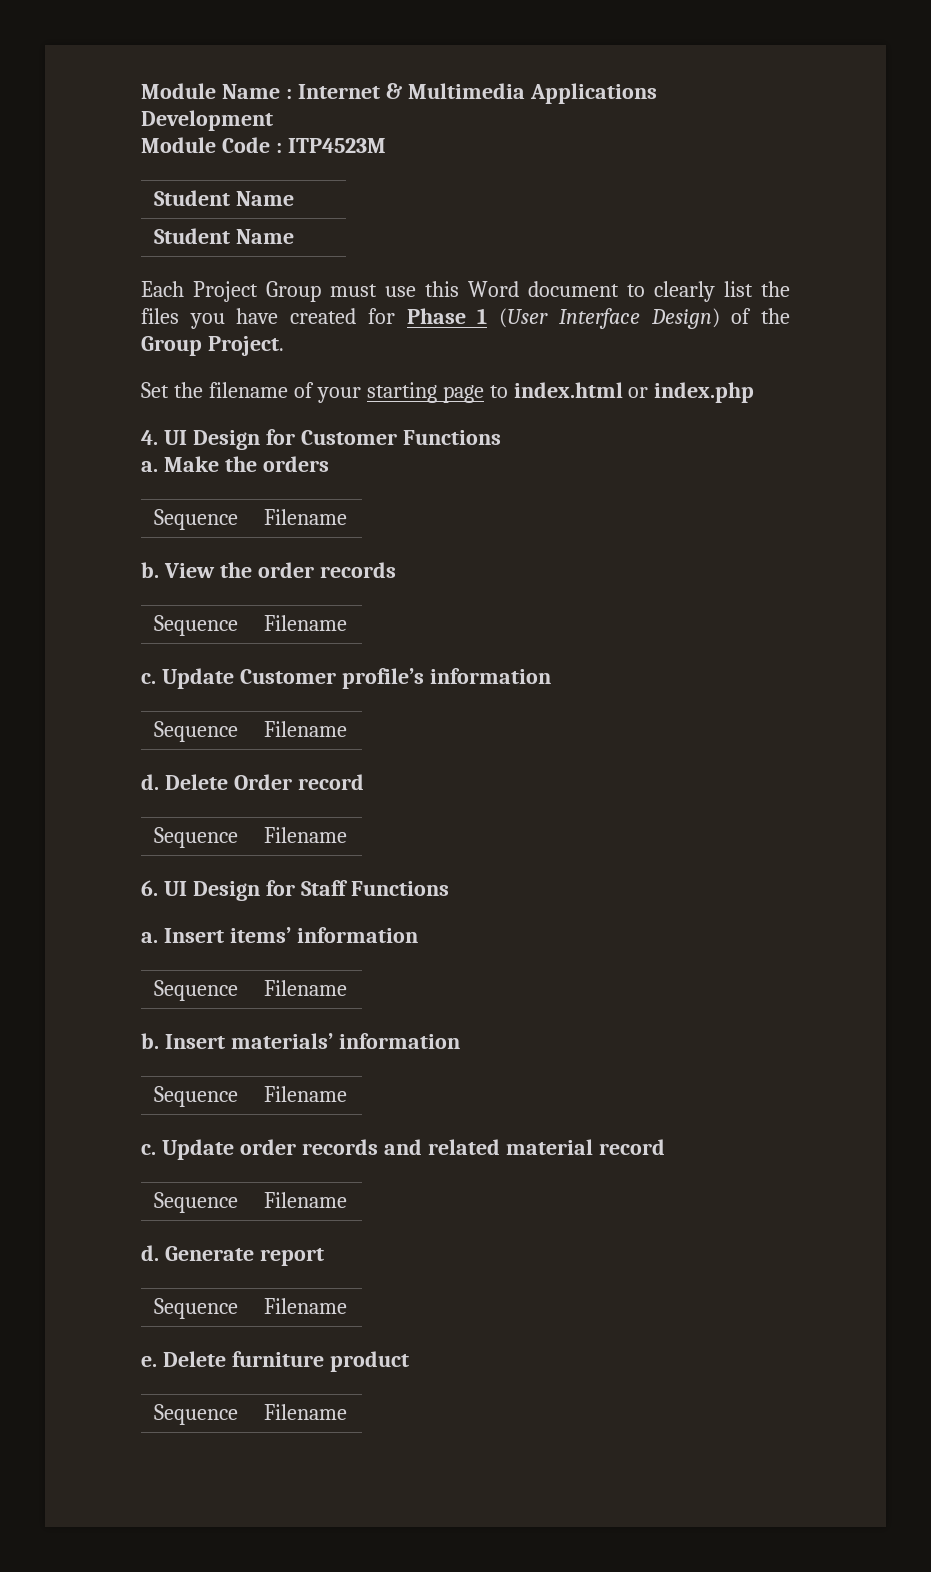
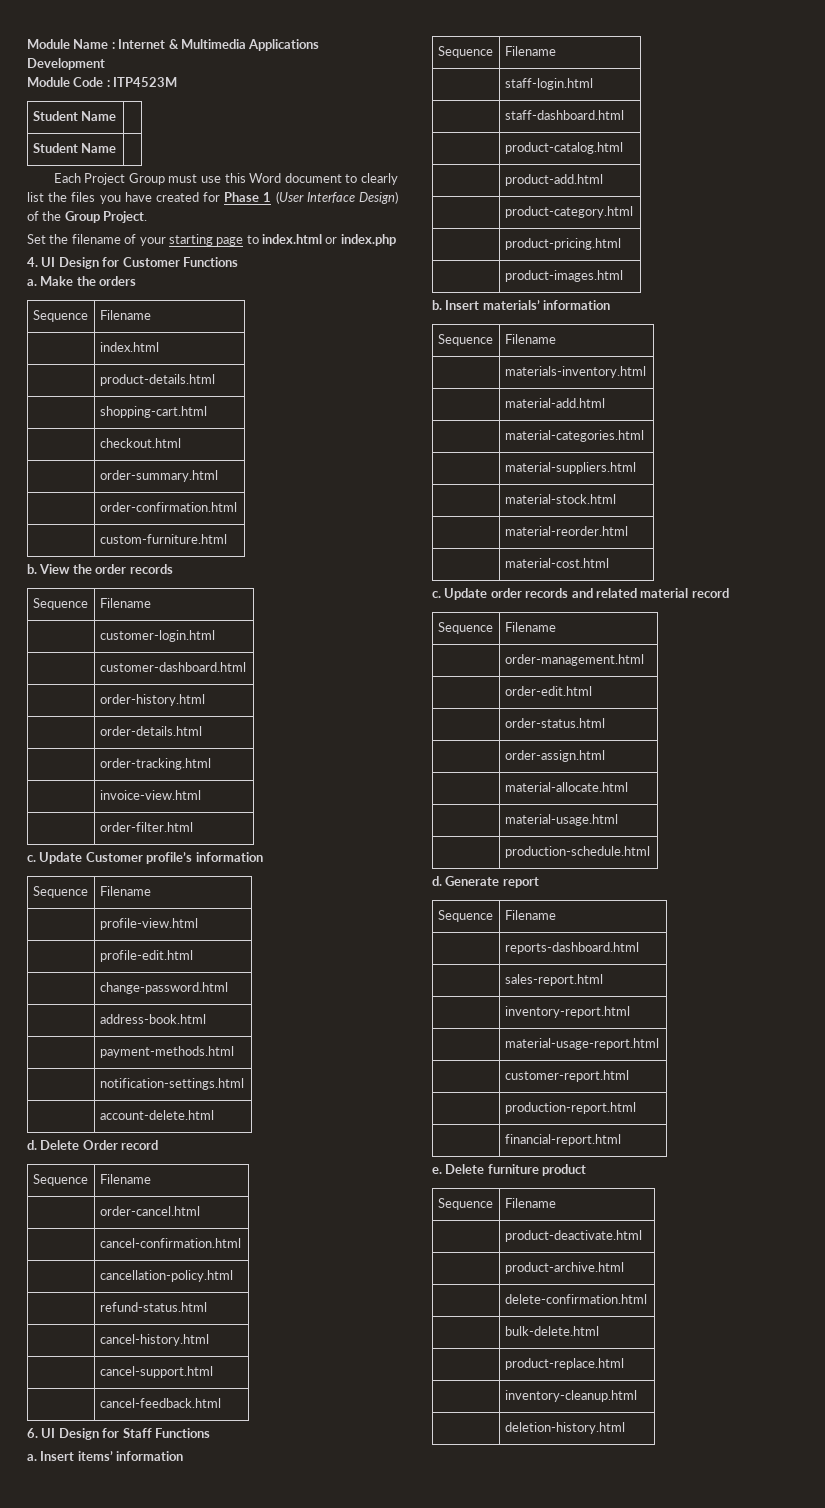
+ | index.html
+ | product-details.html
+ | shopping-cart.html
+ | checkout.html
+ | order-summary.html
+ | order-confirmation.html
+ | custom-furniture.html
+ | customer-login.html
+ | customer-dashboard.html
+ | order-history.html
+ | order-details.html
+ | order-tracking.html
+ | invoice-view.html
+ | order-filter.html
+ | profile-view.html
+ | profile-edit.html
+ | change-password.html
+ | address-book.html
+ | payment-methods.html
+ | notification-settings.html
+ | account-delete.html
+ | order-cancel.html
+ | cancel-confirmation.html
+ | cancellation-policy.html
+ | refund-status.html
+ | cancel-history.html
+ | cancel-support.html
+ | cancel-feedback.html
+ | staff-login.html
+ | staff-dashboard.html
+ | product-catalog.html
+ | product-add.html
+ | product-category.html
+ | product-pricing.html
+ | product-images.html
+ | materials-inventory.html
+ | material-add.html
+ | material-categories.html
+ | material-suppliers.html
+ | material-stock.html
+ | material-reorder.html
+ | material-cost.html
+ | order-management.html
+ | order-edit.html
+ | order-status.html
+ | order-assign.html
+ | material-allocate.html
+ | material-usage.html
+ | production-schedule.html
+ | reports-dashboard.html
+ | sales-report.html
+ | inventory-report.html
+ | material-usage-report.html
+ | customer-report.html
+ | production-report.html
+ | financial-report.html
+ | product-deactivate.html
+ | product-archive.html
+ | delete-confirmation.html
+ | bulk-delete.html
+ | product-replace.html
+ | inventory-cleanup.html
+ | deletion-history.html

